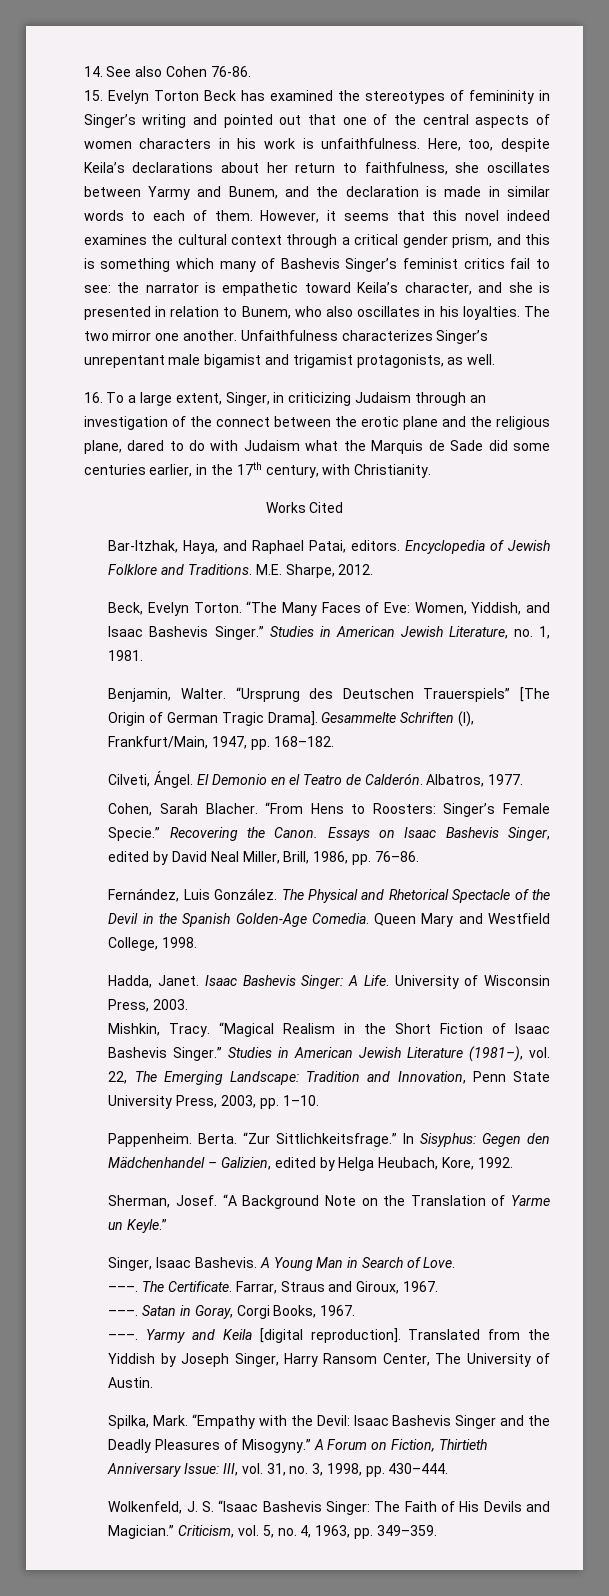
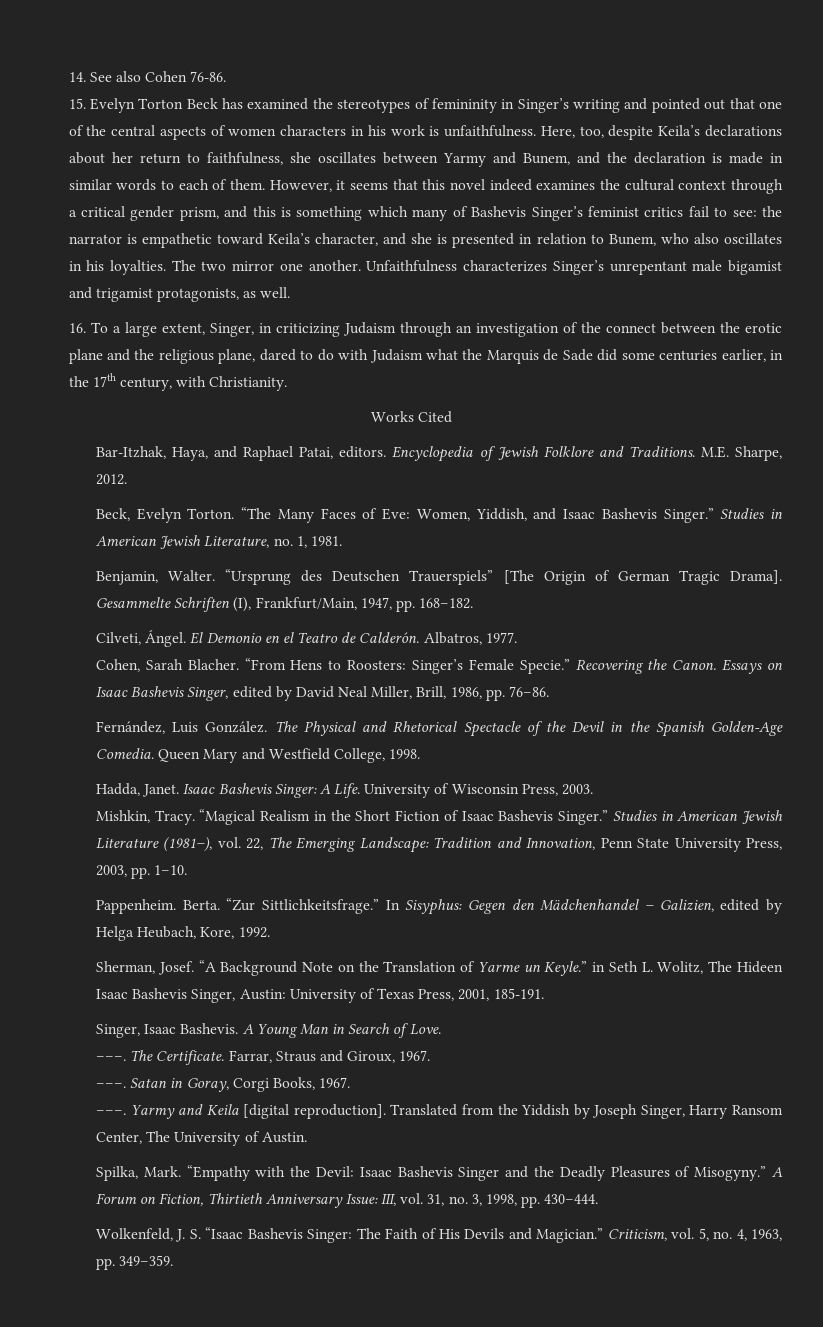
- “A Background Note on the Translation of Yarme un Keyle.”
+ “A Background Note on the Translation of Yarme un Keyle.” in Seth L. Wolitz, The Hideen Isaac Bashevis Singer, Austin: University of Texas Press, 2001, 185-191.

